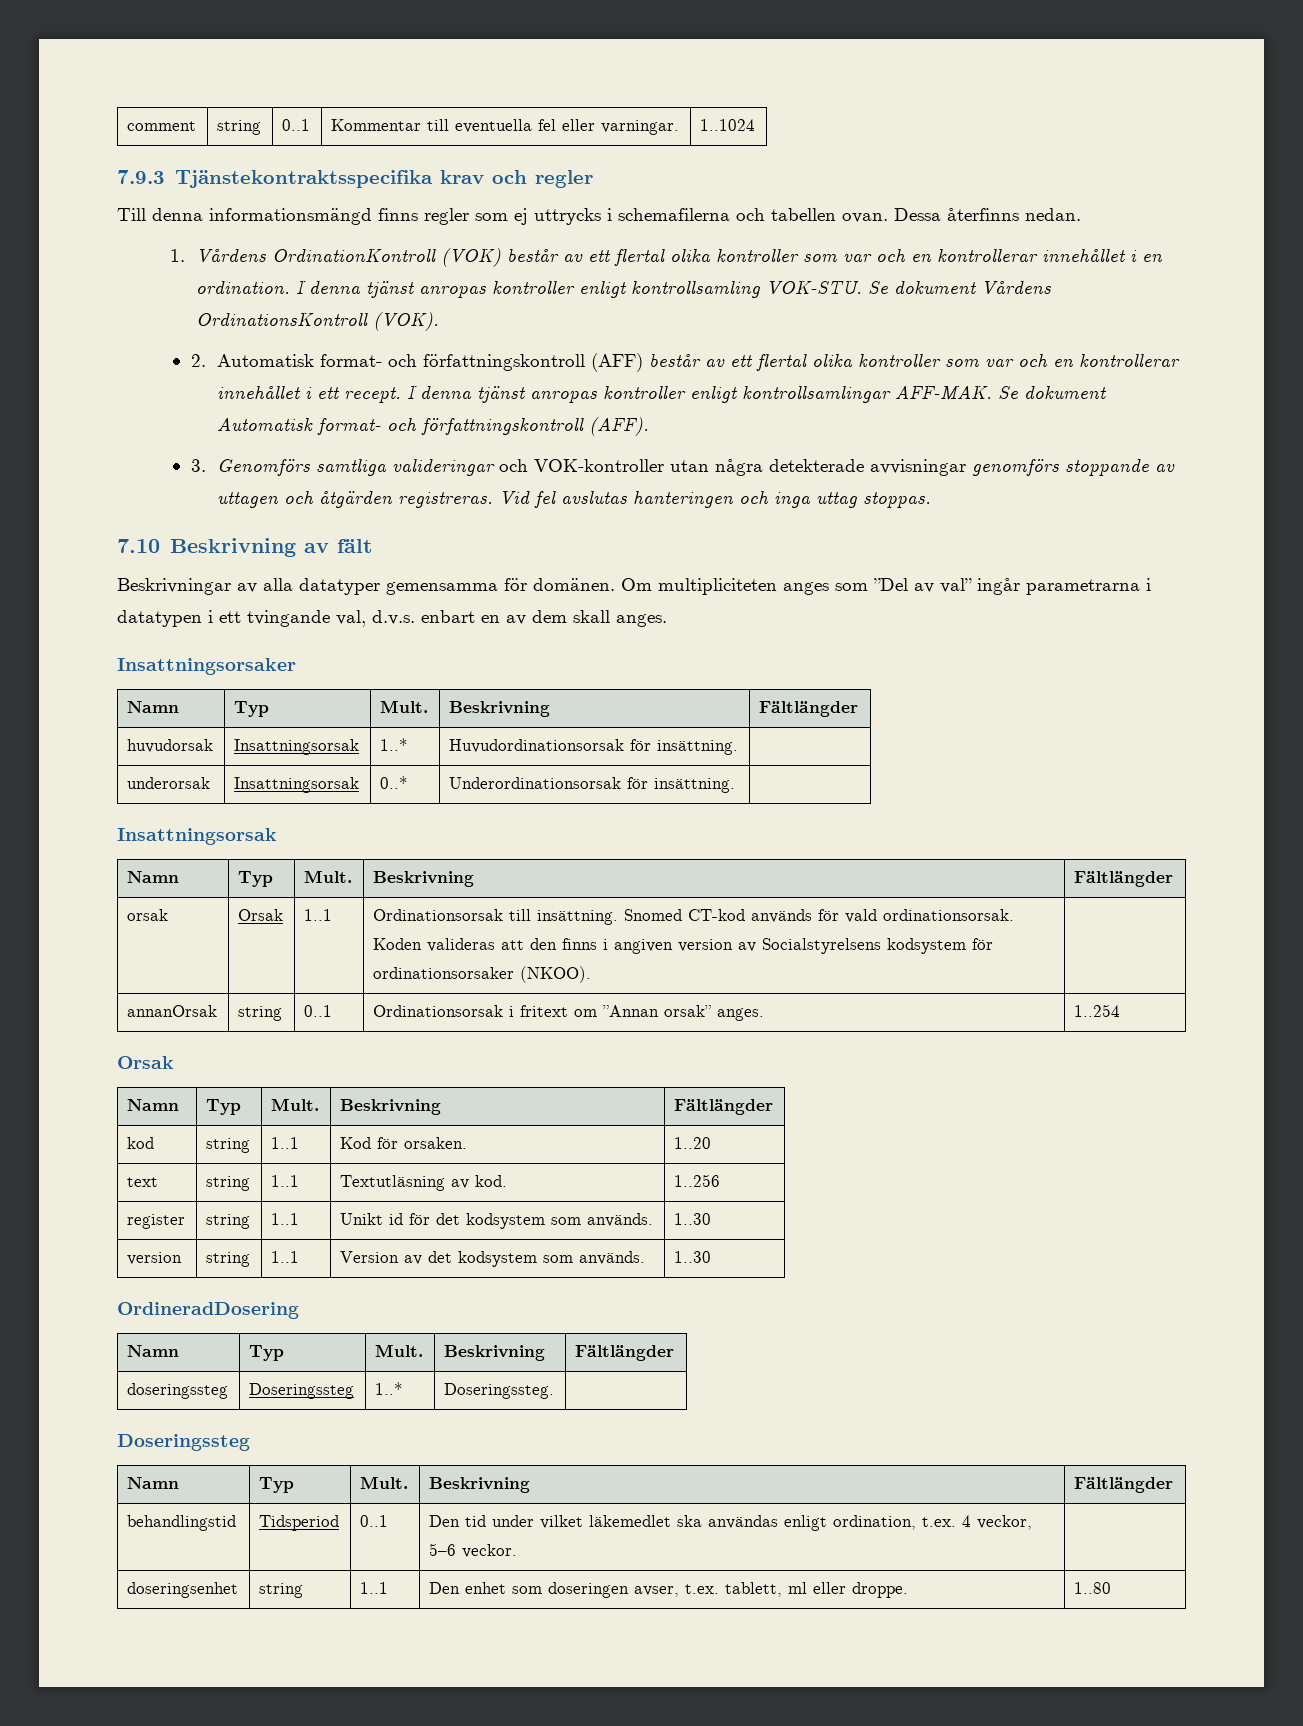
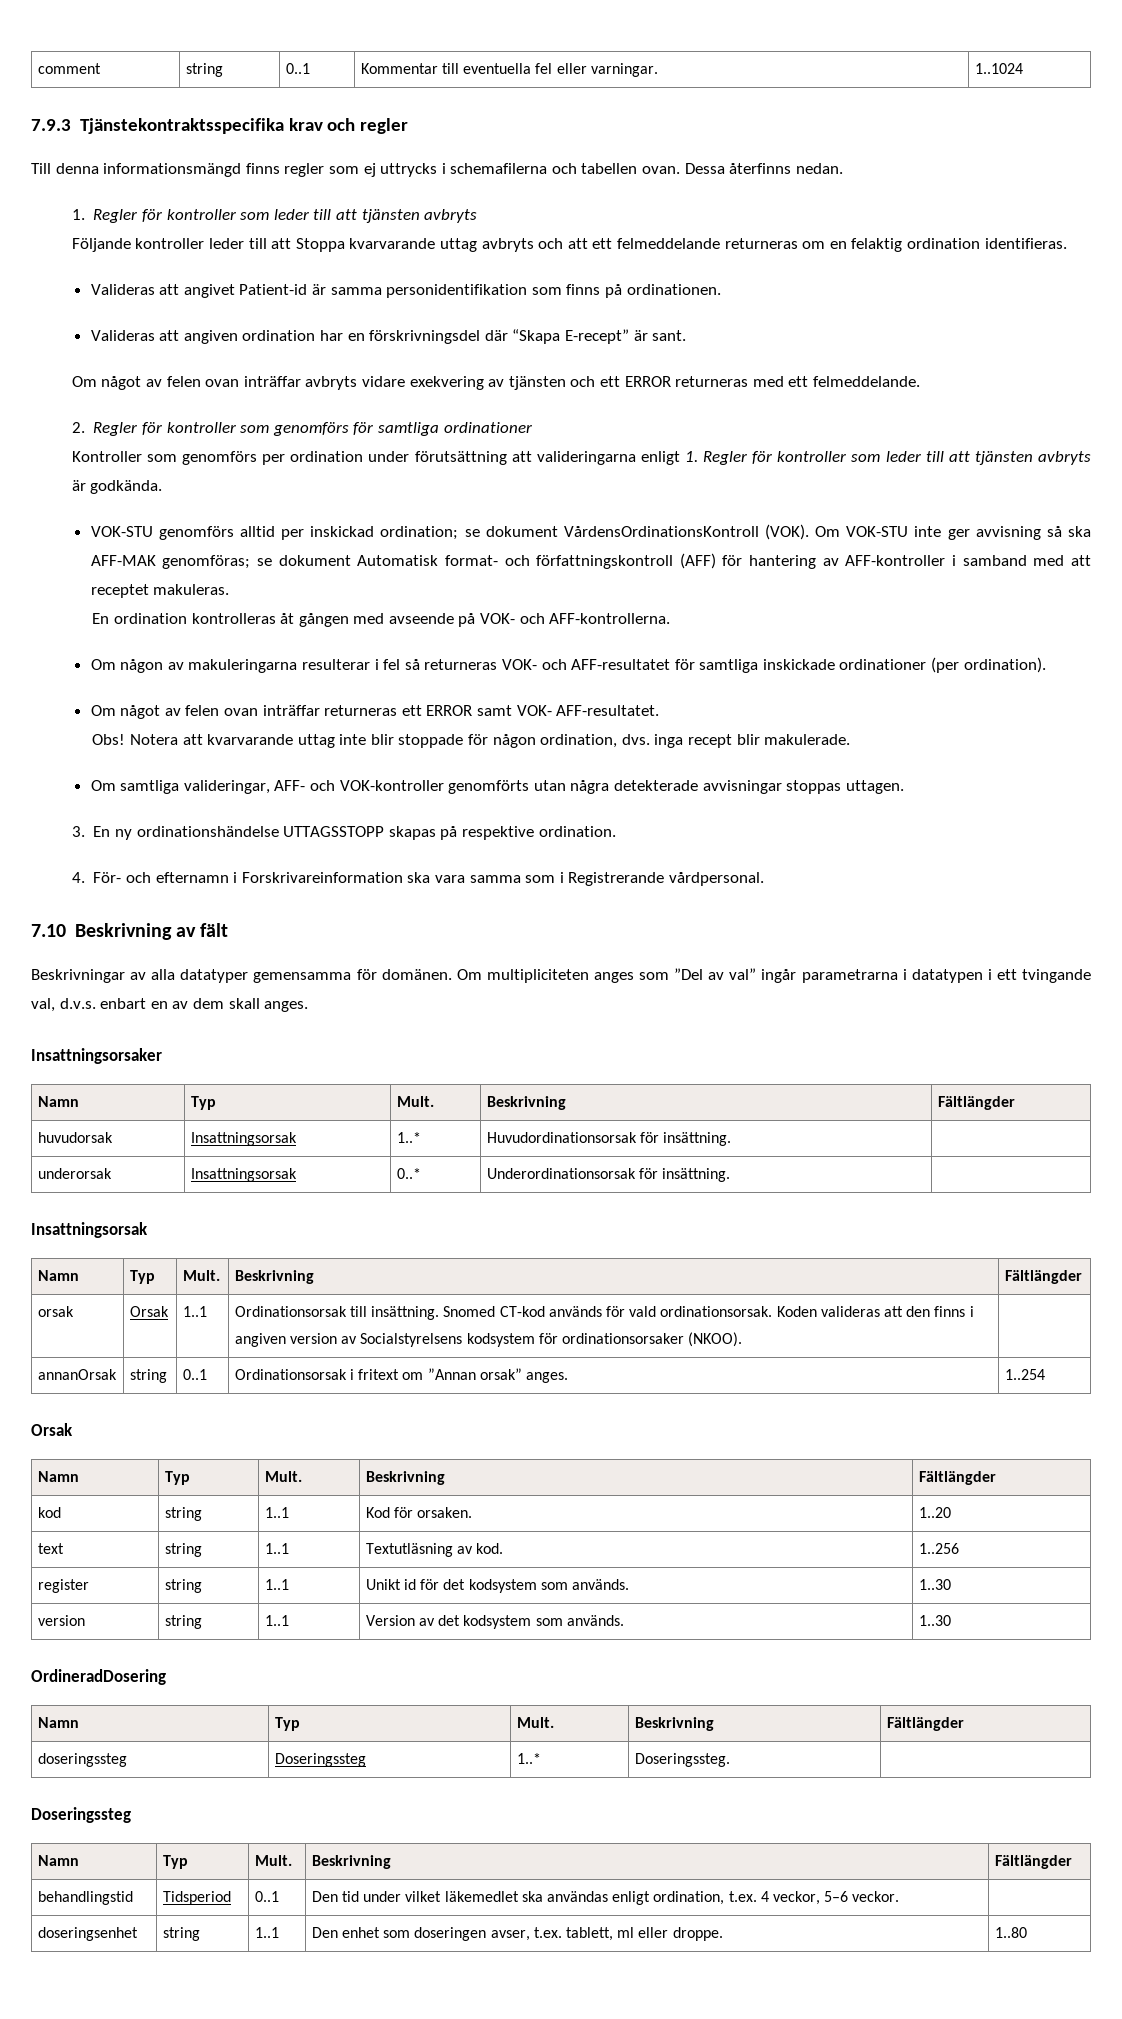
  Dessa återfinns nedan.
- 1. Vårdens OrdinationKontroll (VOK) består av ett flertal olika kontroller som var och en kontrollerar innehållet i en ordination. I denna tjänst anropas kontroller enligt kontrollsamling VOK-STU. Se dokument Vårdens OrdinationsKontroll (VOK).
- 2. Automatisk format- och författningskontroll (AFF) består av ett flertal olika kontroller som var och en kontrollerar innehållet i ett recept. I denna tjänst anropas kontroller enligt kontrollsamlingar AFF-MAK. Se dokument Automatisk format- och författningskontroll (AFF).
- 3. Genomförs samtliga valideringar och VOK-kontroller utan några detekterade avvisningar genomförs stoppande av uttagen och åtgärden registreras. Vid fel avslutas hanteringen och inga uttag stoppas.
+ 1. Regler för kontroller som leder till att tjänsten avbryts
+ Följande kontroller leder till att Stoppa kvarvarande uttag avbryts och att ett felmeddelande returneras om en felaktig ordination identifieras.
+ Valideras att angivet Patient-id är samma personidentifikation som finns på ordinationen.
+ Valideras att angiven ordination har en förskrivningsdel där “Skapa E-recept” är sant.
+ Om något av felen ovan inträffar avbryts vidare exekvering av tjänsten och ett ERROR returneras med ett felmeddelande.
+ 2. Regler för kontroller som genomförs för samtliga ordinationer
+ Kontroller som genomförs per ordination under förutsättning att valideringarna enligt 1. Regler för kontroller som leder till att tjänsten avbryts är godkända.
+ VOK-STU genomförs alltid per inskickad ordination; se dokument VårdensOrdinationsKontroll (VOK). Om VOK-STU inte ger avvisning så ska AFF-MAK genomföras; se dokument Automatisk format- och författningskontroll (AFF) för hantering av AFF-kontroller i samband med att receptet makuleras.
+ En ordination kontrolleras åt gången med avseende på VOK- och AFF-kontrollerna.
+ Om någon av makuleringarna resulterar i fel så returneras VOK- och AFF-resultatet för samtliga inskickade ordinationer (per ordination).
+ Om något av felen ovan inträffar returneras ett ERROR samt VOK- AFF-resultatet.
+ Obs! Notera att kvarvarande uttag inte blir stoppade för någon ordination, dvs. inga recept blir makulerade.
+ Om samtliga valideringar, AFF- och VOK-kontroller genomförts utan några detekterade avvisningar stoppas uttagen.
+ 3. En ny ordinationshändelse UTTAGSSTOPP skapas på respektive ordination.
+ 4. För- och efternamn i Forskrivareinformation ska vara samma som i Registrerande vårdpersonal.

